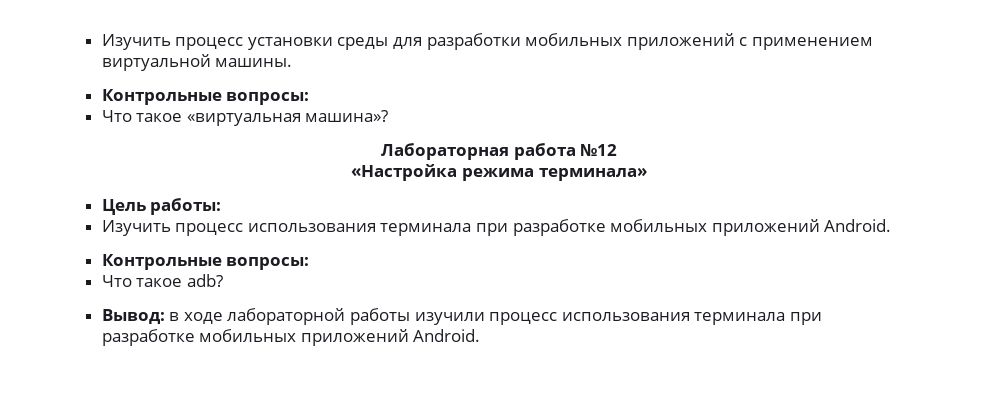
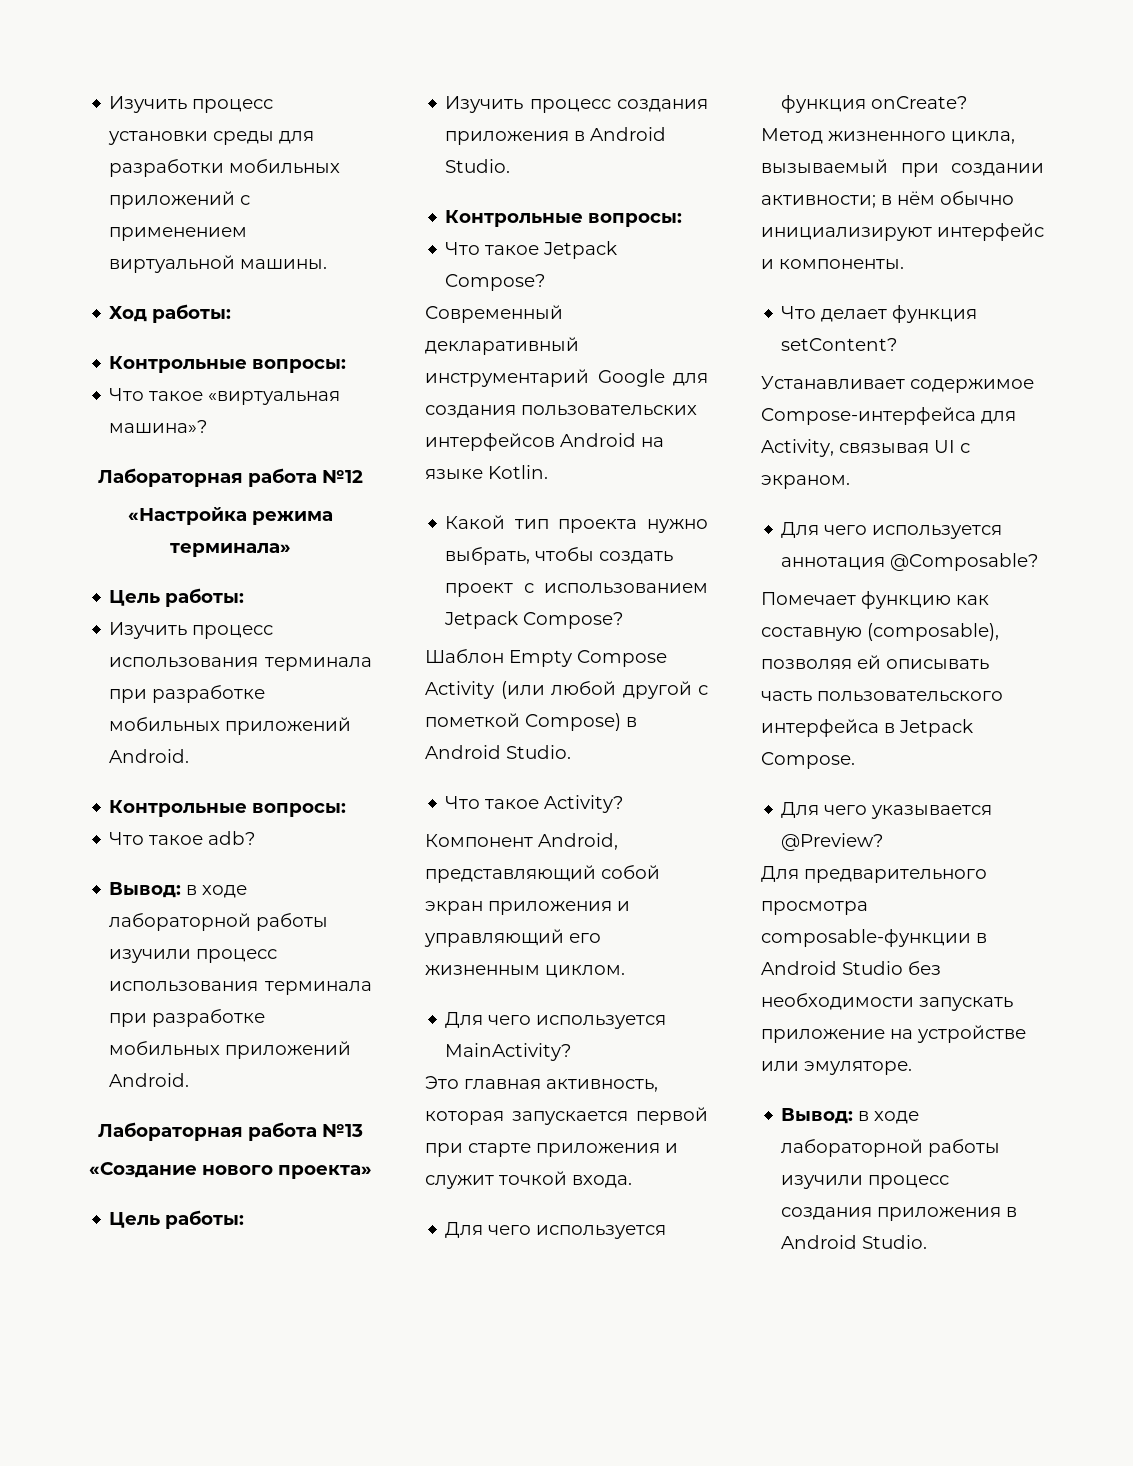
+ Ход работы:
+ Лабораторная работа №13
+ «Создание нового проекта»
+ Цель работы:
+ Изучить процесс создания приложения в Android Studio.
+ Контрольные вопросы:
+ Что такое Jetpack Compose?
+ Современный декларативный инструментарий Google для создания пользовательских интерфейсов Android на языке Kotlin.
+ Какой тип проекта нужно выбрать, чтобы создать проект с использованием Jetpack Compose?
+ Шаблон Empty Compose Activity (или любой другой с пометкой Compose) в Android Studio.
+ Что такое Activity?
+ Компонент Android, представляющий собой экран приложения и управляющий его жизненным циклом.
+ Для чего используется MainActivity?
+ Это главная активность, которая запускается первой при старте приложения и служит точкой входа.
+ Для чего используется функция onCreate?
+ Метод жизненного цикла, вызываемый при создании активности; в нём обычно инициализируют интерфейс и компоненты.
+ Что делает функция setContent?
+ Устанавливает содержимое Compose-интерфейса для Activity, связывая UI с экраном.
+ Для чего используется аннотация @Composable?
+ Помечает функцию как составную (composable), позволяя ей описывать часть пользовательского интерфейса в Jetpack Compose.
+ Для чего указывается @Preview?
+ Для предварительного просмотра composable-функции в Android Studio без необходимости запускать приложение на устройстве или эмуляторе.
+ Вывод: в ходе лабораторной работы изучили процесс создания приложения в Android Studio.

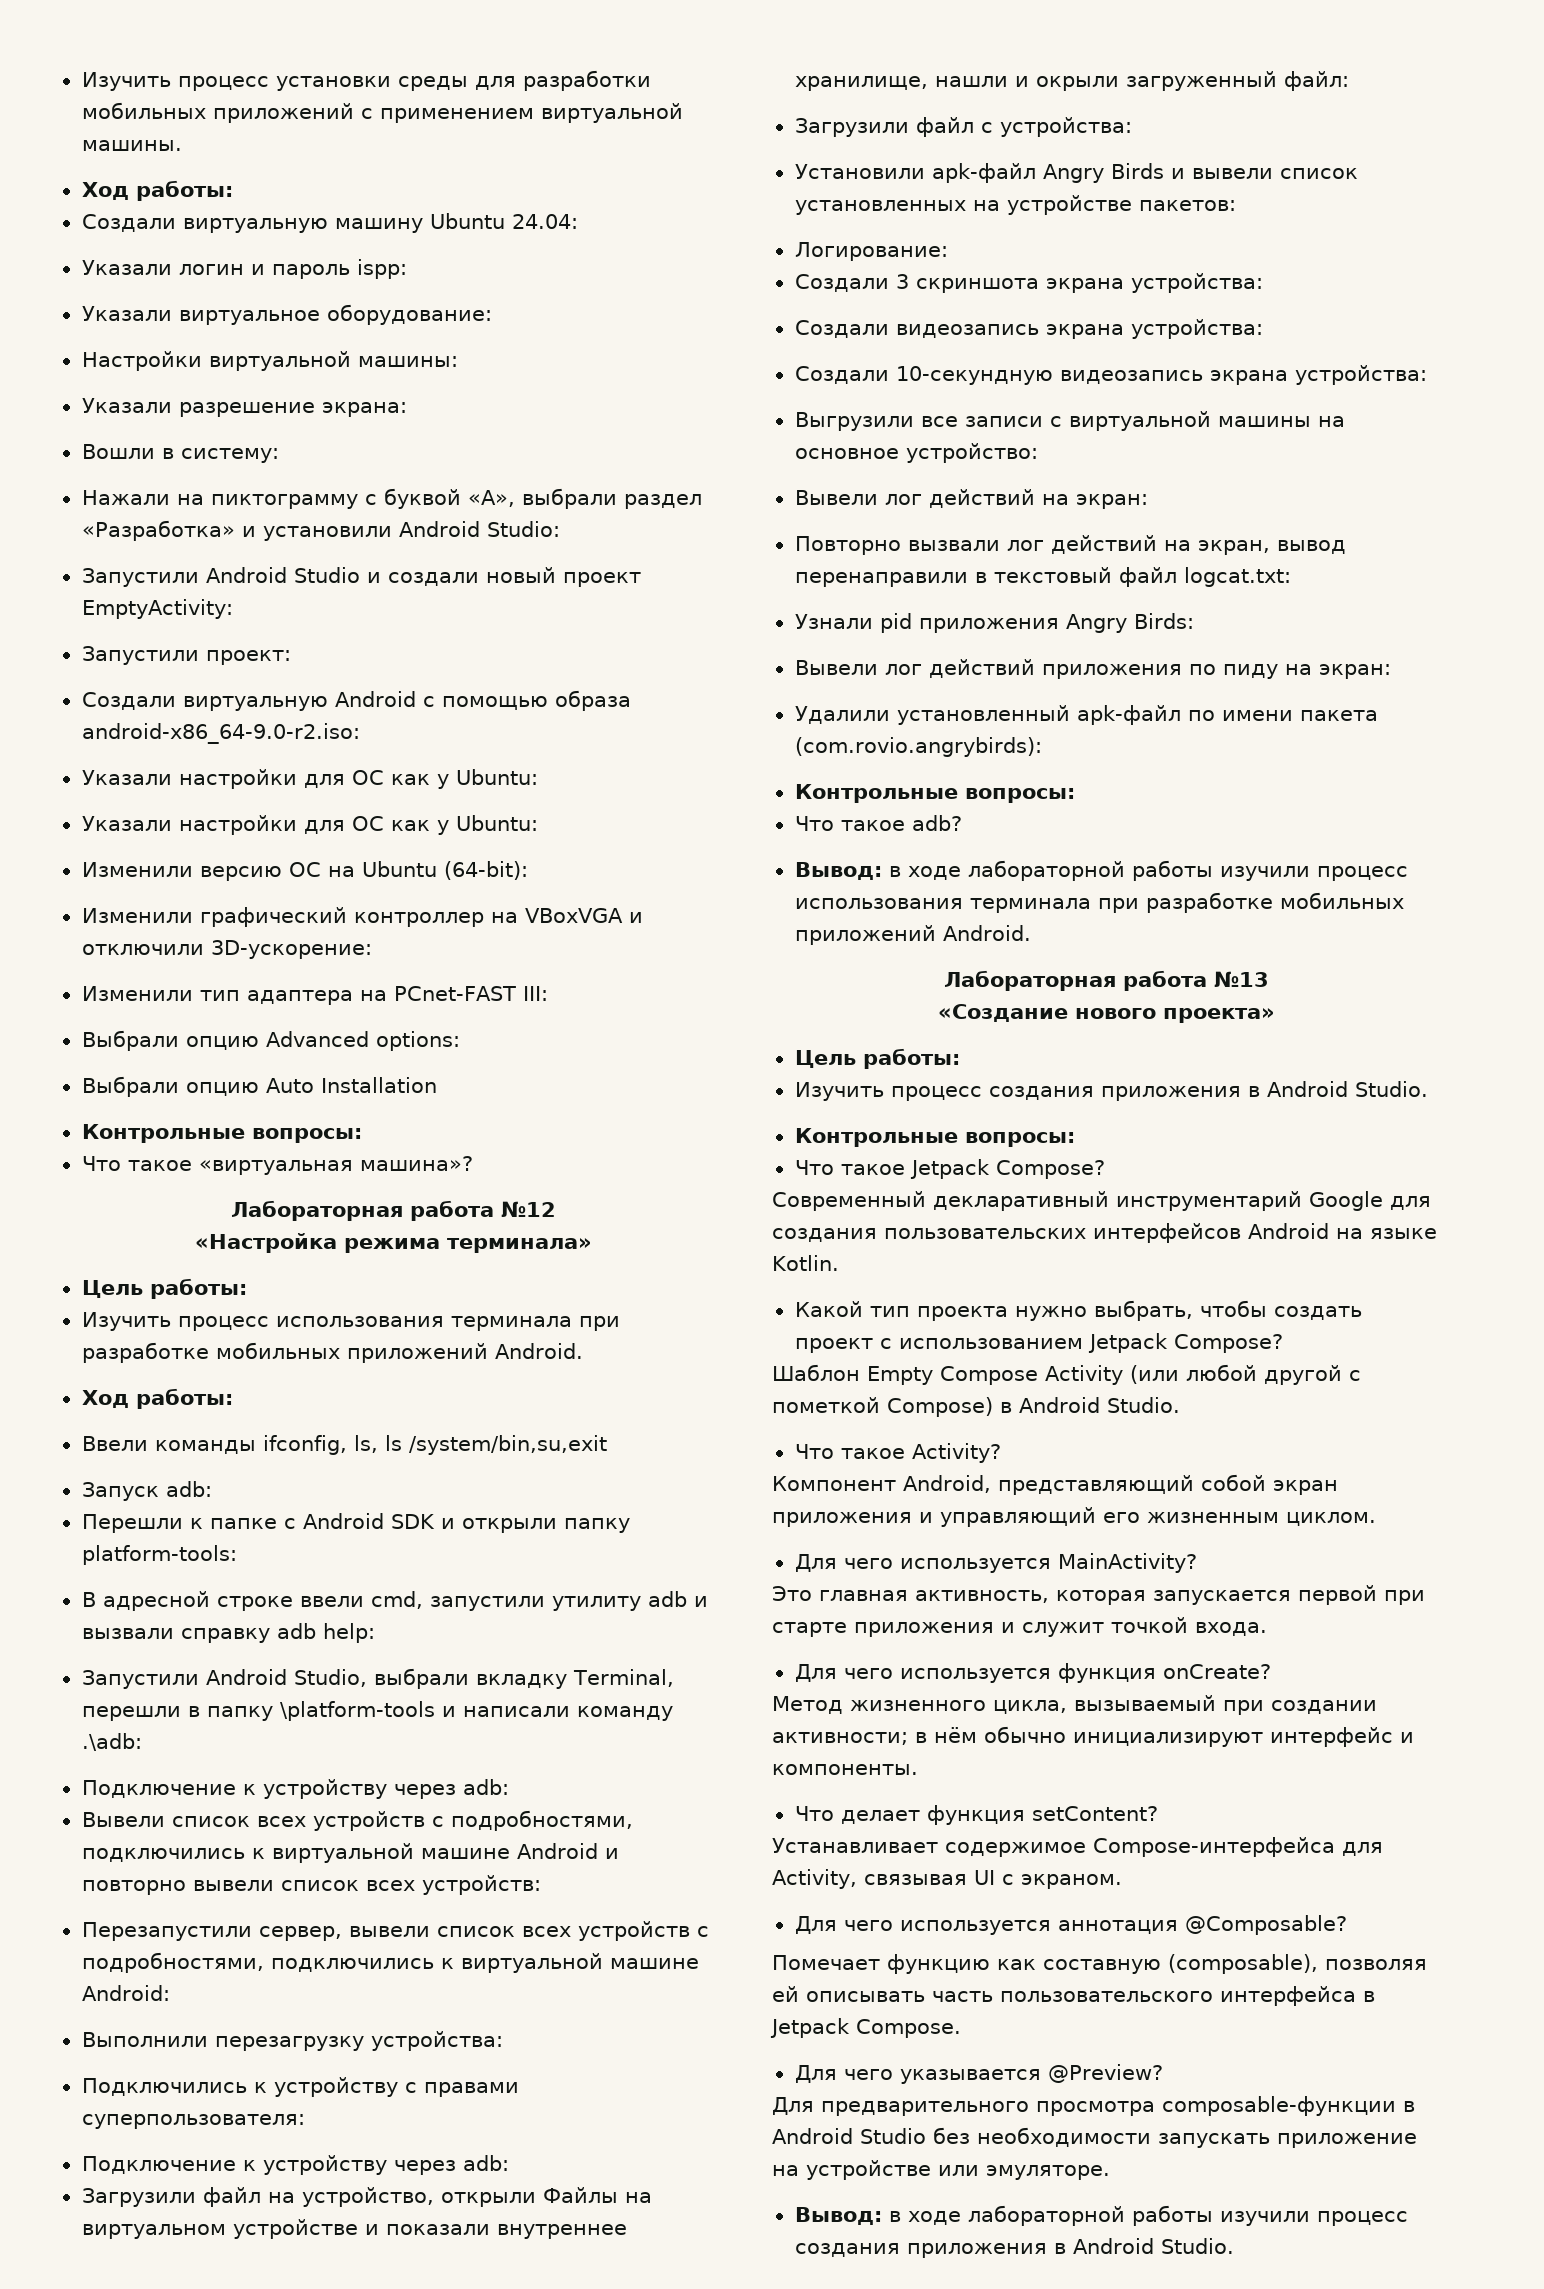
+ Создали виртуальную машину Ubuntu 24.04:
+ Указали логин и пароль ispp:
+ Указали виртуальное оборудование:
+ Настройки виртуальной машины:
+ Указали разрешение экрана:
+ Вошли в систему:
+ Нажали на пиктограмму с буквой «A», выбрали раздел «Разработка» и установили Android Studio:
+ Запустили Android Studio и создали новый проект EmptyActivity:
+ Запустили проект:
+ Создали виртуальную Android с помощью образа android-x86_64-9.0-r2.iso:
+ Указали настройки для ОС как у Ubuntu:
+ Указали настройки для ОС как у Ubuntu:
+ Изменили версию ОС на Ubuntu (64-bit):
+ Изменили графический контроллер на VBoxVGA и отключили 3D-ускорение:
+ Изменили тип адаптера на PCnet-FAST III:
+ Выбрали опцию Advanced options:
+ Выбрали опцию Auto Installation
  Изучить процесс использования терминала при разработке мобильных приложений Android.
+ Ход работы:
+ Ввели команды ifconfig, ls, ls /system/bin,su,exit
+ Запуск adb:
+ Перешли к папке с Android SDK и открыли папку platform-tools:
+ В адресной строке ввели cmd, запустили утилиту adb и вызвали справку adb help:
+ Запустили Android Studio, выбрали вкладку Terminal, перешли в папку \platform-tools и написали команду .\adb:
+ Подключение к устройству через adb:
+ Вывели список всех устройств с подробностями, подключились к виртуальной машине Android и повторно вывели список всех устройств:
+ Перезапустили сервер, вывели список всех устройств с подробностями, подключились к виртуальной машине Android:
+ Выполнили перезагрузку устройства:
+ Подключились к устройству с правами суперпользователя:
+ Подключение к устройству через adb:
+ Загрузили файл на устройство, открыли Файлы на виртуальном устройстве и показали внутреннее хранилище, нашли и окрыли загруженный файл:
+ Загрузили файл с устройства:
+ Установили apk-файл Angry Birds и вывели список установленных на устройстве пакетов:
+ Логирование:
+ Создали 3 скриншота экрана устройства:
+ Создали видеозапись экрана устройства:
+ Создали 10-секундную видеозапись экрана устройства:
+ Выгрузили все записи с виртуальной машины на основное устройство:
+ Вывели лог действий на экран:
+ Повторно вызвали лог действий на экран, вывод перенаправили в текстовый файл logcat.txt:
+ Узнали pid приложения Angry Birds:
+ Вывели лог действий приложения по пиду на экран:
+ Удалили установленный apk-файл по имени пакета (com.rovio.angrybirds):

